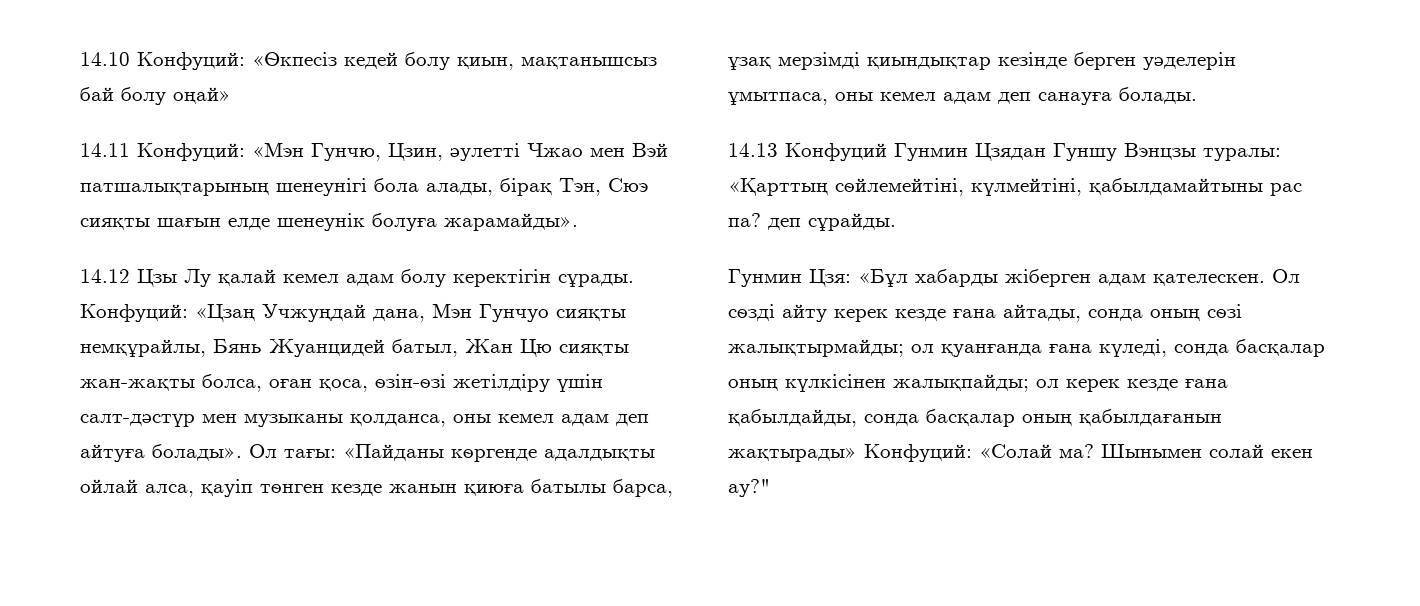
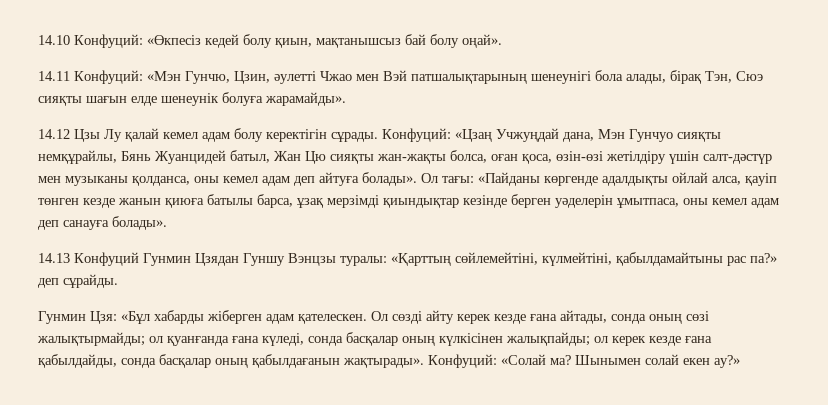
- 14.10 Конфуций: «Өкпесіз кедей болу қиын, мақтанышсыз бай болу оңай»
+ 14.10 Конфуций: «Өкпесіз кедей болу қиын, мақтанышсыз бай болу оңай».
- Ол тағы: «Пайданы көргенде адалдықты ойлай алса, қауіп төнген кезде жанын қиюға батылы барса, ұзақ мерзімді қиындықтар кезінде берген уәделерін ұмытпаса, оны кемел адам деп санауға болады.
+ Ол тағы: «Пайданы көргенде адалдықты ойлай алса, қауіп төнген кезде жанын қиюға батылы барса, ұзақ мерзімді қиындықтар кезінде берген уәделерін ұмытпаса, оны кемел адам деп санауға болады».
- 14.13 Конфуций Гунмин Цзядан Гуншу Вэнцзы туралы: «Қарттың сөйлемейтіні, күлмейтіні, қабылдамайтыны рас па? деп сұрайды.
+ 14.13 Конфуций Гунмин Цзядан Гуншу Вэнцзы туралы: «Қарттың сөйлемейтіні, күлмейтіні, қабылдамайтыны рас па?» деп сұрайды.
- Ол сөзді айту керек кезде ғана айтады, сонда оның сөзі жалықтырмайды; ол қуанғанда ғана күледі, сонда басқалар оның күлкісінен жалықпайды; ол керек кезде ғана қабылдайды, сонда басқалар оның қабылдағанын жақтырады» Конфуций: «Солай ма?
+ Ол сөзді айту керек кезде ғана айтады, сонда оның сөзі жалықтырмайды; ол қуанғанда ғана күледі, сонда басқалар оның күлкісінен жалықпайды; ол керек кезде ғана қабылдайды, сонда басқалар оның қабылдағанын жақтырады». Конфуций: «Солай ма?
- Шынымен солай екен ау?"
+ Шынымен солай екен ау?»

